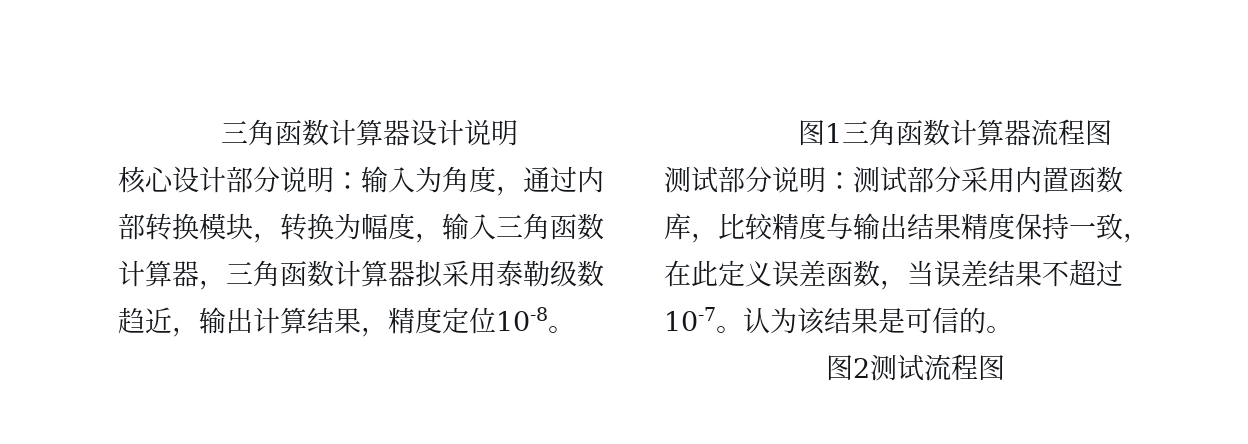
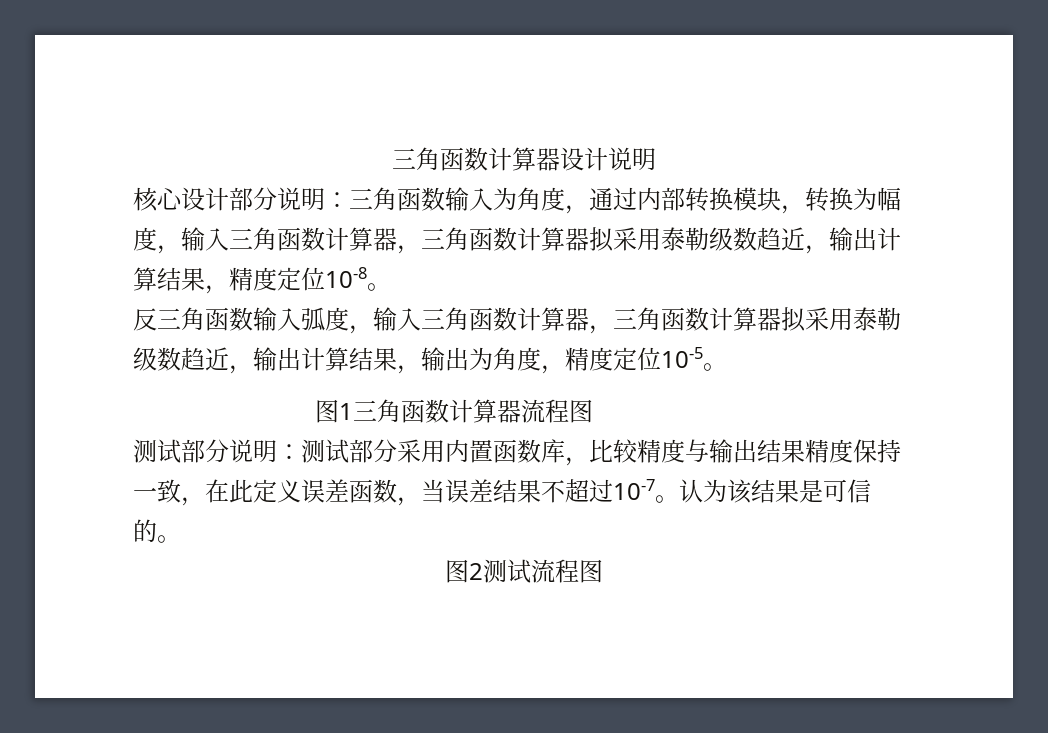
- 核心设计部分说明：输入为角度，通过内部转换模块，转换为幅度，输入三角函数计算器，三角函数计算器拟采用泰勒级数趋近，输出计算结果，精度定位10-8。
+ 核心设计部分说明：三角函数输入为角度，通过内部转换模块，转换为幅度，输入三角函数计算器，三角函数计算器拟采用泰勒级数趋近，输出计算结果，精度定位10-8。
+ 反三角函数输入弧度，输入三角函数计算器，三角函数计算器拟采用泰勒级数趋近，输出计算结果，输出为角度，精度定位10-5。

